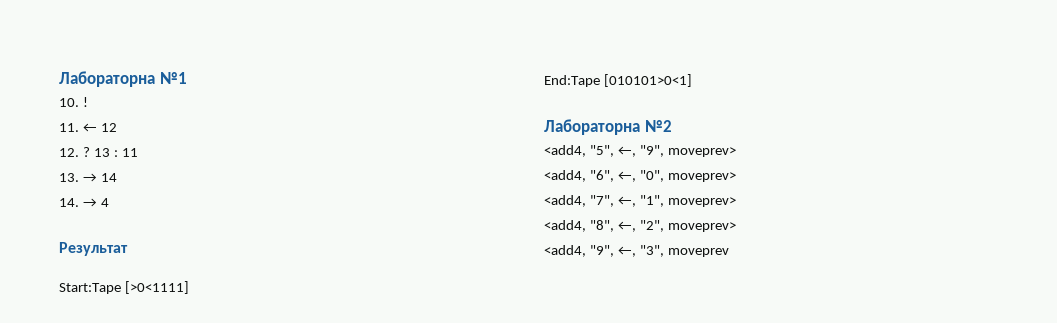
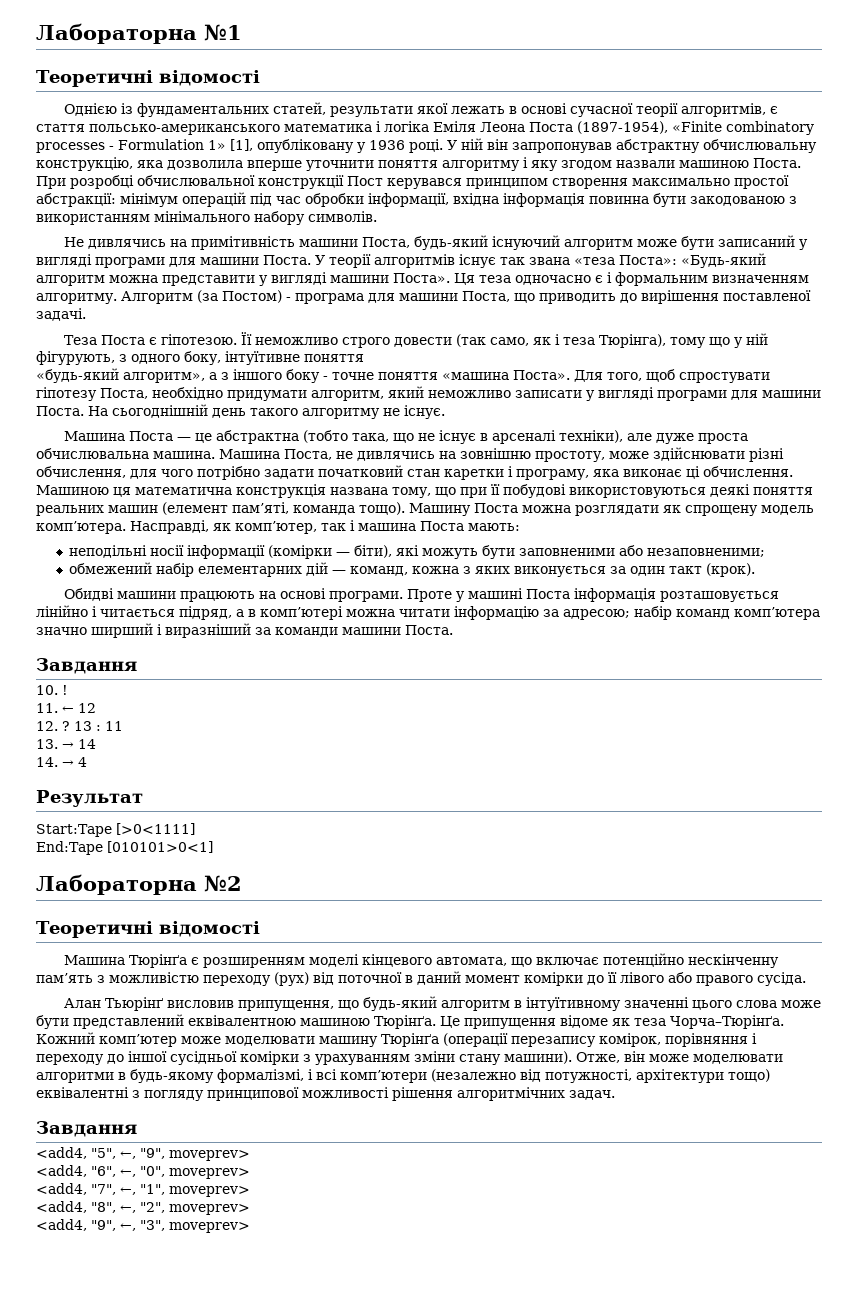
  Лабораторна №1
+ Теоретичні відомості
+ Однією із фундаментальних статей, результати якої лежать в основі сучасної теорії алгоритмів, є стаття польсько-американського математика і логіка Еміля Леона Поста (1897-1954), «Finite combinatory processes - Formulation 1» [1], опубліковану у 1936 році. У ній він запропонував абстрактну обчислювальну конструкцію, яка дозволила вперше уточнити поняття алгоритму і яку згодом назвали машиною Поста. При розробці обчислювальної конструкції Пост керувався принципом створення максимально простої абстракції: мінімум операцій під час обробки інформації, вхідна інформація повинна бути закодованою з використанням мінімального набору символів.
+ Не дивлячись на примітивність машини Поста, будь-який існуючий алгоритм може бути записаний у вигляді програми для машини Поста. У теорії алгоритмів існує так звана «теза Поста»: «Будь-який алгоритм можна представити у вигляді машини Поста». Ця теза одночасно є і формальним визначенням алгоритму. Алгоритм (за Постом) - програма для машини Поста, що приводить до вирішення поставленої задачі.
+ Теза Поста є гіпотезою. Її неможливо строго довести (так само, як і теза Тюрінга), тому що у ній фігурують, з одного боку, інтуїтивне поняття
+ «будь-який алгоритм», а з іншого боку - точне поняття «машина Поста». Для того, щоб спростувати гіпотезу Поста, необхідно придумати алгоритм, який неможливо записати у вигляді програми для машини Поста. На сьогоднішній день такого алгоритму не існує.
+ Машина Поста — це абстрактна (тобто така, що не існує в арсеналі техніки), але дуже проста обчислювальна машина. Машина Поста, не дивлячись на зовнішню простоту, може здійснювати різні обчислення, для чого потрібно задати початковий стан каретки і програму, яка виконає ці обчислення. Машиною ця математична конструкція названа тому, що при її побудові використовуються деякі поняття реальних машин (елемент пам’яті, команда тощо). Машину Поста можна розглядати як спрощену модель комп’ютера. Насправді, як комп’ютер, так і машина Поста мають:
+ неподільні носії інформації (комірки — біти), які можуть бути заповненими або незаповненими;
+ обмежений набір елементарних дій — команд, кожна з яких виконується за один такт (крок).
+ Обидві машини працюють на основі програми. Проте у машині Поста інформація розташовується лінійно і читається підряд, а в комп’ютері можна читати інформацію за адресою; набір команд комп’ютера значно ширший і виразніший за команди машини Поста.
+ Завдання
  Лабораторна №2
+ Теоретичні відомості
+ Машина Тюрінґа є розширенням моделі кінцевого автомата, що включає потенційно нескінченну пам’ять з можливістю переходу (рух) від поточної в даний момент комірки до її лівого або правого сусіда.
+ Алан Тьюрінґ висловив припущення, що будь-який алгоритм в інтуїтивному значенні цього слова може бути представлений еквівалентною машиною Тюрінґа. Це припущення відоме як теза Чорча–Тюрінґа. Кожний комп’ютер може моделювати машину Тюрінґа (операції перезапису комірок, порівняння і переходу до іншої сусідньої комірки з урахуванням зміни стану машини). Отже, він може моделювати алгоритми в будь-якому формалізмі, і всі комп’ютери (незалежно від потужності, архітектури тощо) еквівалентні з погляду принципової можливості рішення алгоритмічних задач.
+ Завдання
- <add4, "9", ←, "3", moveprev
+ <add4, "9", ←, "3", moveprev>

